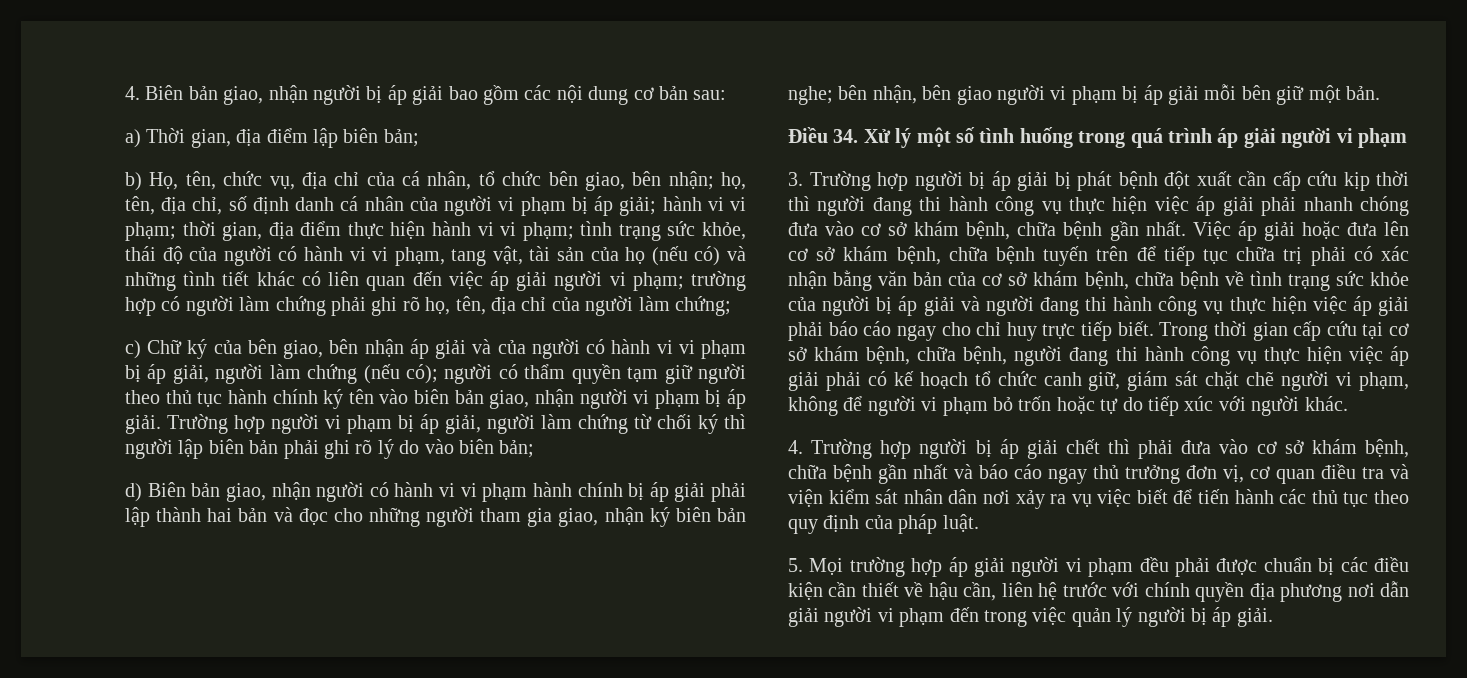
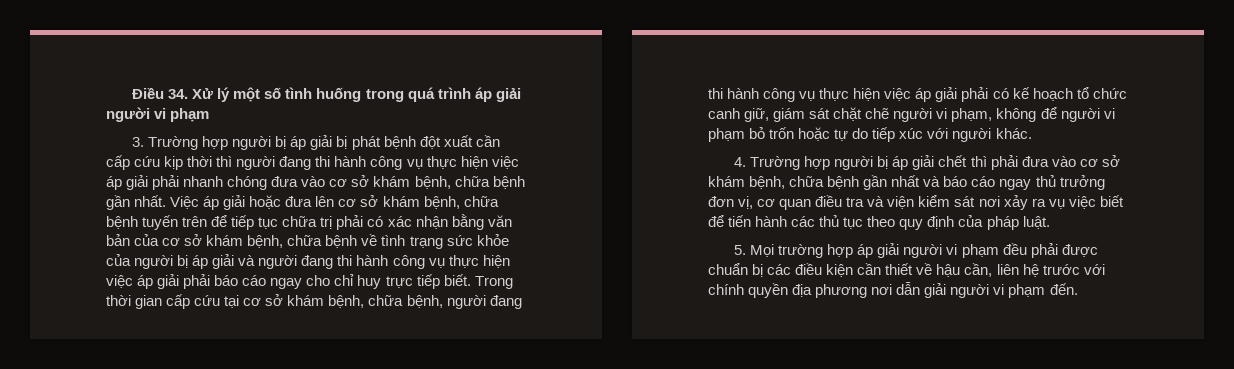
- 4. Biên bản giao, nhận người bị áp giải bao gồm các nội dung cơ bản sau:
- a) Thời gian, địa điểm lập biên bản;
- b) Họ, tên, chức vụ, địa chỉ của cá nhân, tổ chức bên giao, bên nhận; họ, tên, địa chỉ, số định danh cá nhân của người vi phạm bị áp giải; hành vi vi phạm; thời gian, địa điểm thực hiện hành vi vi phạm; tình trạng sức khỏe, thái độ của người có hành vi vi phạm, tang vật, tài sản của họ (nếu có) và những tình tiết khác có liên quan đến việc áp giải người vi phạm; trường hợp có người làm chứng phải ghi rõ họ, tên, địa chỉ của người làm chứng;
- c) Chữ ký của bên giao, bên nhận áp giải và của người có hành vi vi phạm bị áp giải, người làm chứng (nếu có); người có thẩm quyền tạm giữ người theo thủ tục hành chính ký tên vào biên bản giao, nhận người vi phạm bị áp giải. Trường hợp người vi phạm bị áp giải, người làm chứng từ chối ký thì người lập biên bản phải ghi rõ lý do vào biên bản;
- d) Biên bản giao, nhận người có hành vi vi phạm hành chính bị áp giải phải lập thành hai bản và đọc cho những người tham gia giao, nhận ký biên bản nghe; bên nhận, bên giao người vi phạm bị áp giải mỗi bên giữ một bản.
- 4. Trường hợp người bị áp giải chết thì phải đưa vào cơ sở khám bệnh, chữa bệnh gần nhất và báo cáo ngay thủ trưởng đơn vị, cơ quan điều tra và viện kiểm sát nhân dân nơi xảy ra vụ việc biết để tiến hành các thủ tục theo quy định của pháp luật.
+ 4. Trường hợp người bị áp giải chết thì phải đưa vào cơ sở khám bệnh, chữa bệnh gần nhất và báo cáo ngay thủ trưởng đơn vị, cơ quan điều tra và viện kiểm sát nơi xảy ra vụ việc biết để tiến hành các thủ tục theo quy định của pháp luật.
- 5. Mọi trường hợp áp giải người vi phạm đều phải được chuẩn bị các điều kiện cần thiết về hậu cần, liên hệ trước với chính quyền địa phương nơi dẫn giải người vi phạm đến trong việc quản lý người bị áp giải.
+ 5. Mọi trường hợp áp giải người vi phạm đều phải được chuẩn bị các điều kiện cần thiết về hậu cần, liên hệ trước với chính quyền địa phương nơi dẫn giải người vi phạm đến.

